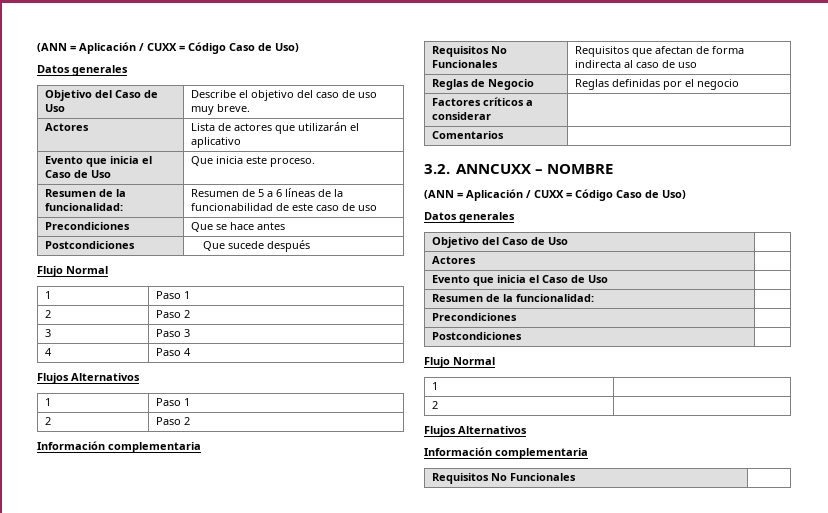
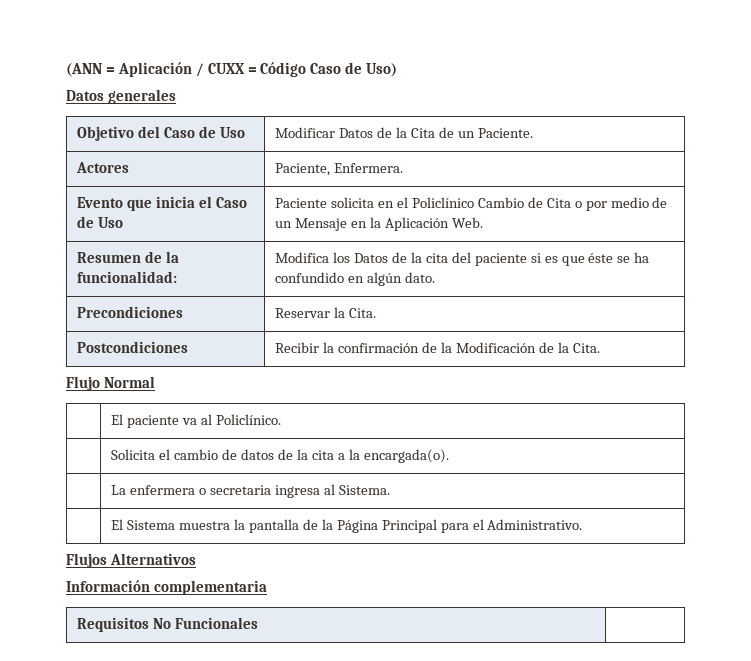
- Objetivo del Caso de Uso | Describe el objetivo del caso de uso muy breve.
- Actores | Lista de actores que utilizarán el aplicativo
- Evento que inicia el Caso de Uso | Que inicia este proceso.
- Resumen de la funcionalidad: | Resumen de 5 a 6 líneas de la funcionabilidad de este caso de uso
- Precondiciones | Que se hace antes
- Postcondiciones | Que sucede después
+ Objetivo del Caso de Uso | Modificar Datos de la Cita de un Paciente.
+ Actores | Paciente, Enfermera.
+ Evento que inicia el Caso de Uso | Paciente solicita en el Policlínico Cambio de Cita o por medio de un Mensaje en la Aplicación Web.
+ Resumen de la funcionalidad: | Modifica los Datos de la cita del paciente si es que éste se ha confundido en algún dato.
+ Precondiciones | Reservar la Cita.
+ Postcondiciones | Recibir la confirmación de la Modificación de la Cita.
  Flujo Normal
- 1 | Paso 1
- 2 | Paso 2
- 3 | Paso 3
- 4 | Paso 4
- Flujos Alternativos
- 1 | Paso 1
- 2 | Paso 2
- Información complementaria
- Requisitos No Funcionales | Requisitos que afectan de forma indirecta al caso de uso
- Reglas de Negocio | Reglas definidas por el negocio
- Factores críticos a considerar |
- Comentarios |
- 3.2. ANNCUXX – NOMBRE
- (ANN = Aplicación / CUXX = Código Caso de Uso)
- Datos generales
- Objetivo del Caso de Uso |
- Actores |
- Evento que inicia el Caso de Uso |
- Resumen de la funcionalidad: |
- Precondiciones |
- Postcondiciones |
- Flujo Normal
- 1 |
- 2 |
+ | El paciente va al Policlínico.
+ | Solicita el cambio de datos de la cita a la encargada(o).
+ | La enfermera o secretaria ingresa al Sistema.
+ | El Sistema muestra la pantalla de la Página Principal para el Administrativo.

